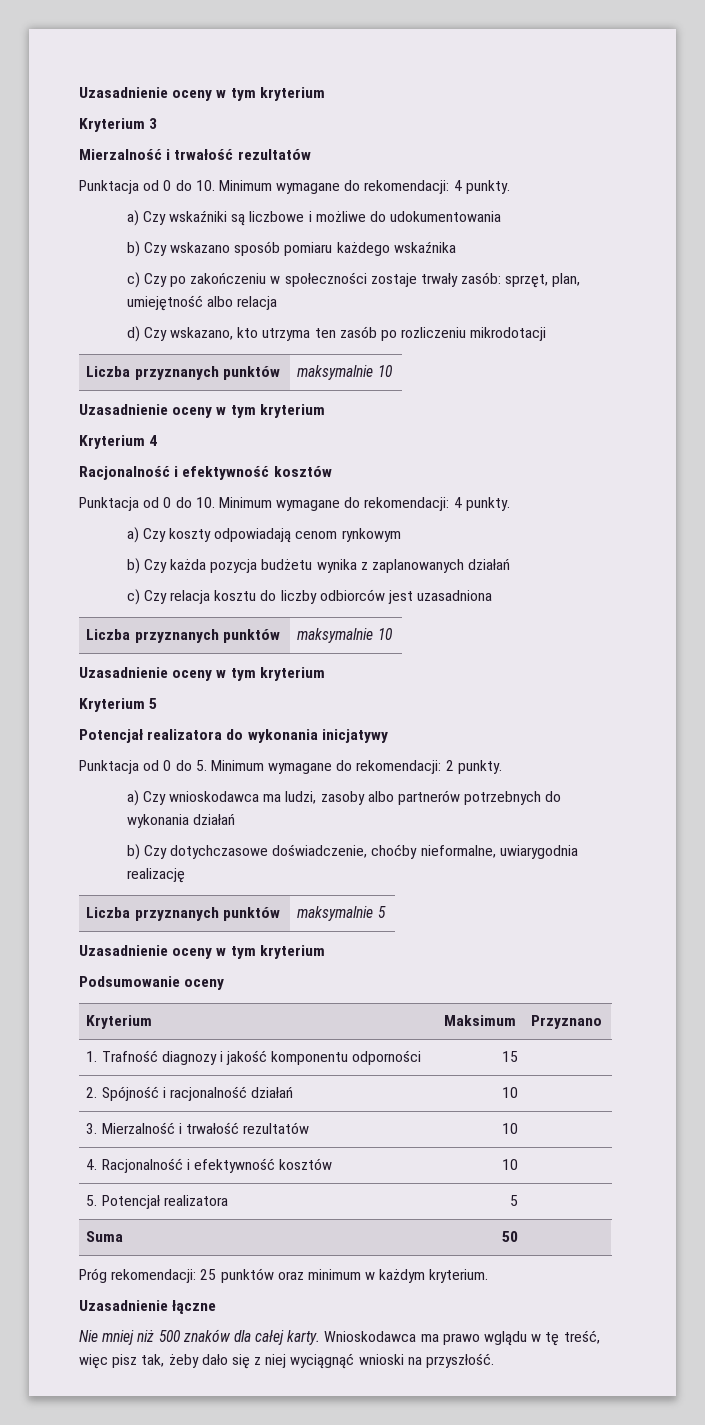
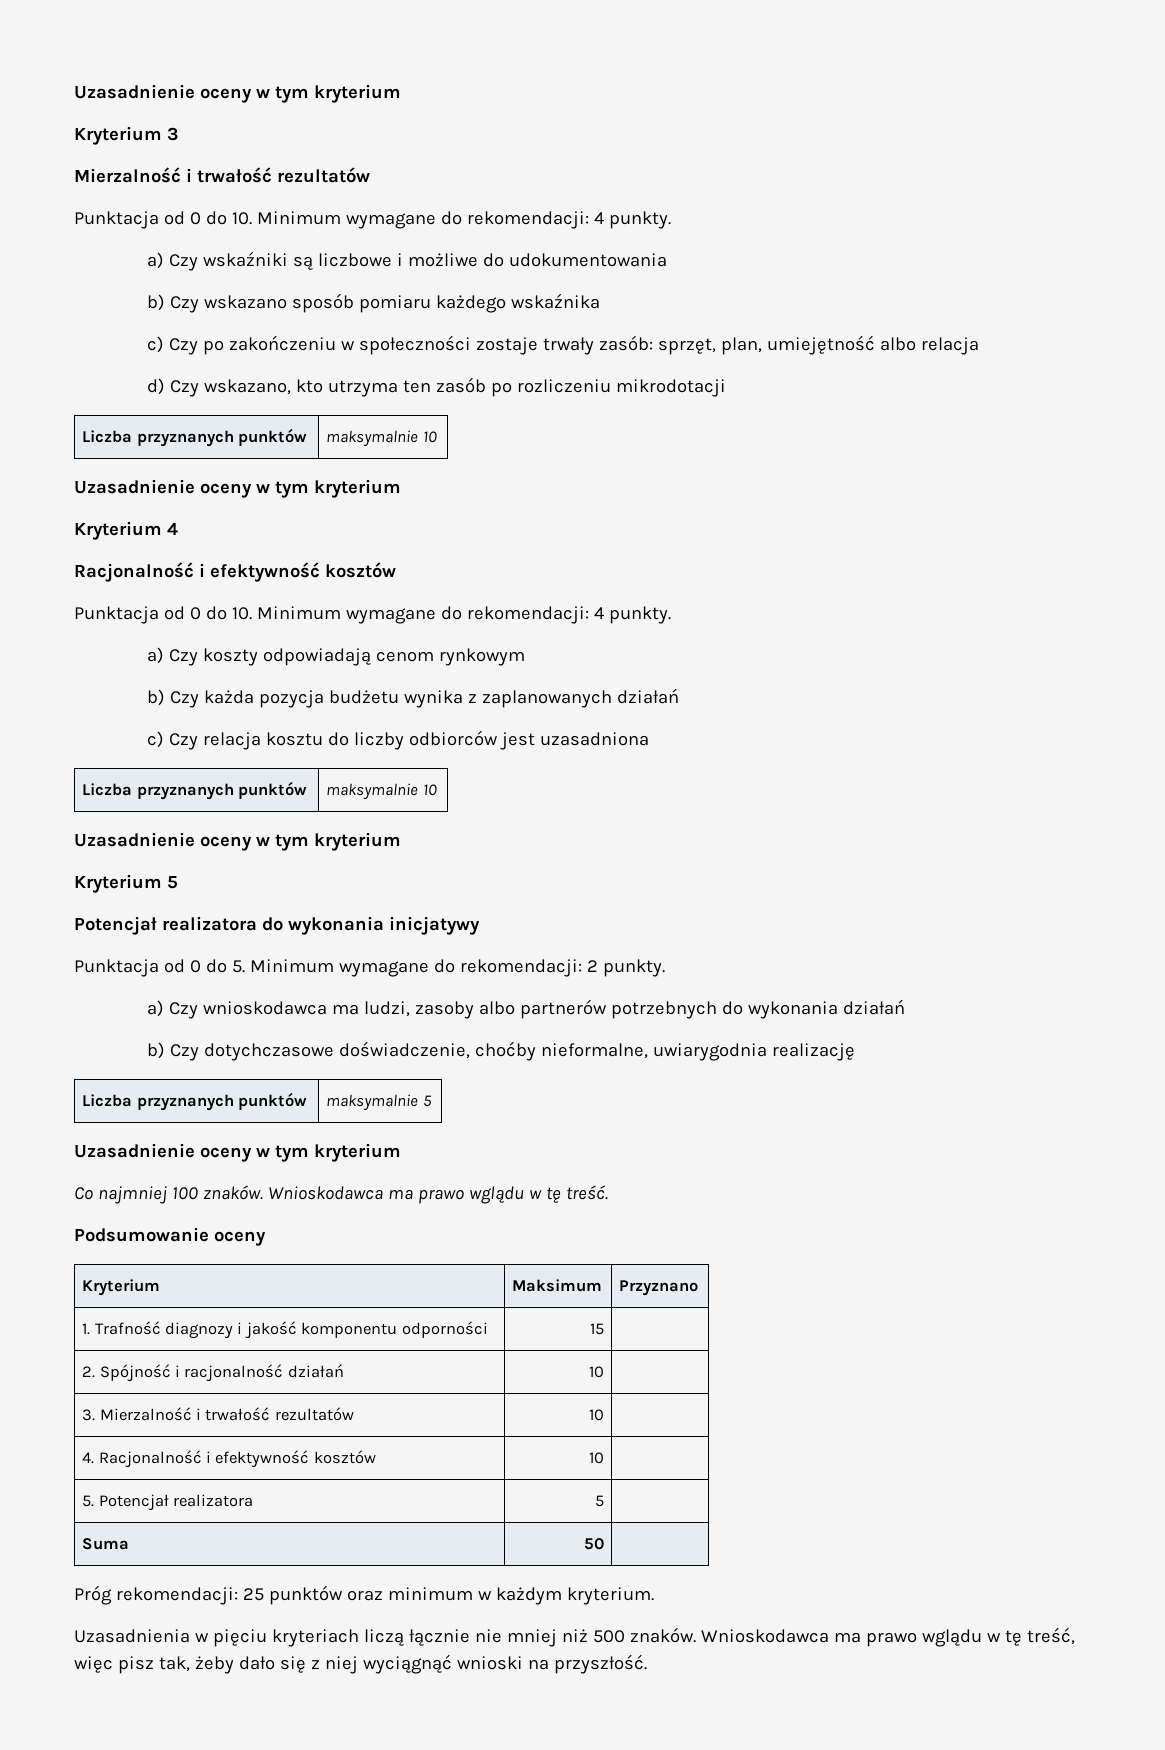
+ Co najmniej 100 znaków. Wnioskodawca ma prawo wglądu w tę treść.
- Uzasadnienie łączne
- Nie mniej niż 500 znaków dla całej karty.
+ Uzasadnienia w pięciu kryteriach liczą łącznie nie mniej niż 500 znaków.

